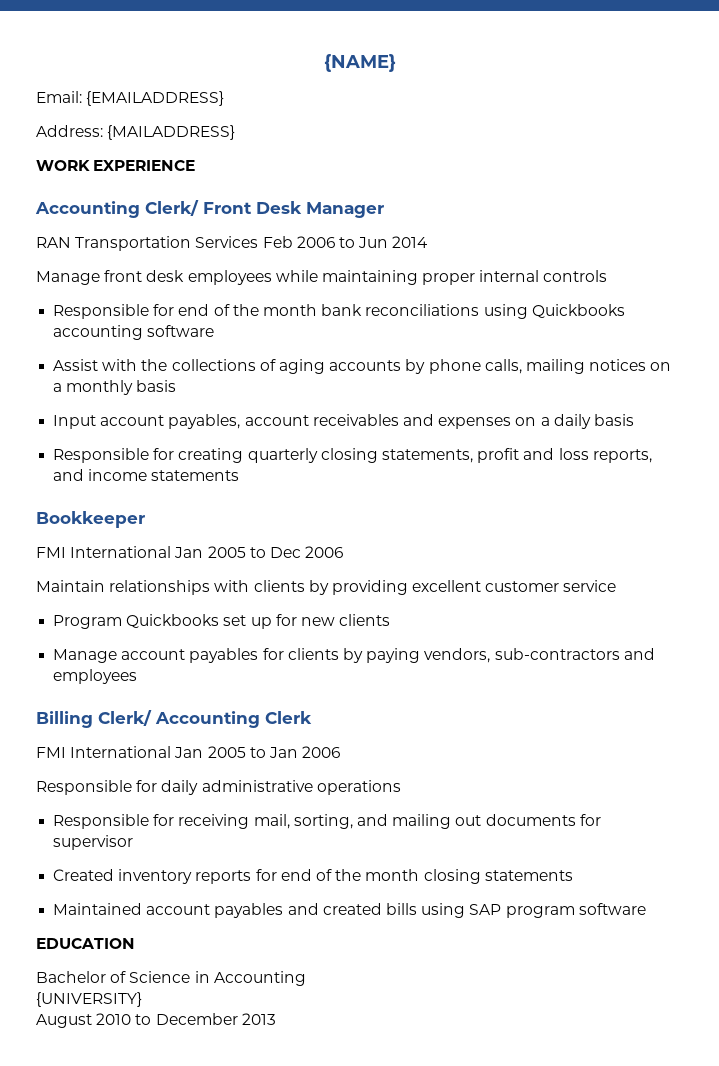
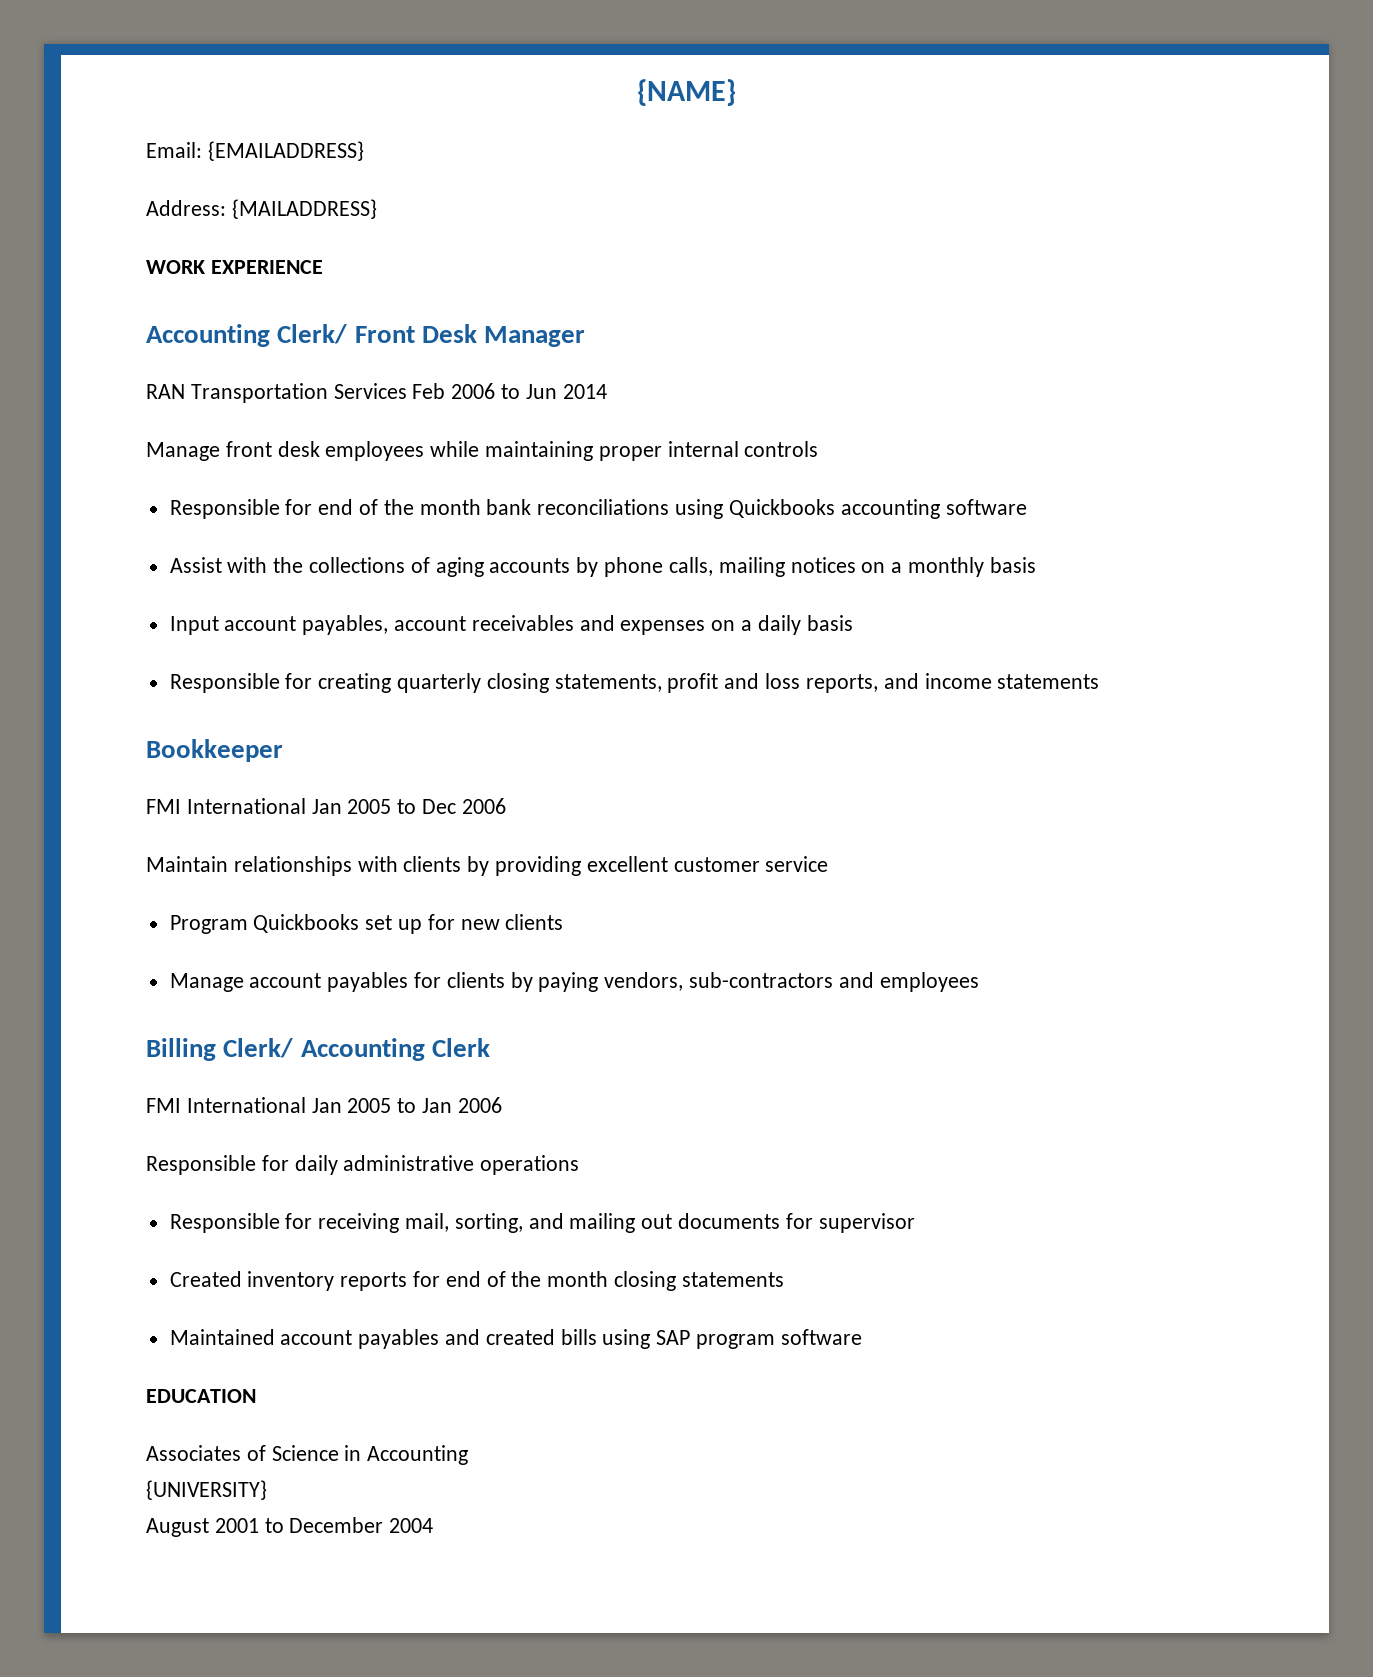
- Bachelor of Science in Accounting
+ Associates of Science in Accounting
- August 2010 to December 2013
+ August 2001 to December 2004

